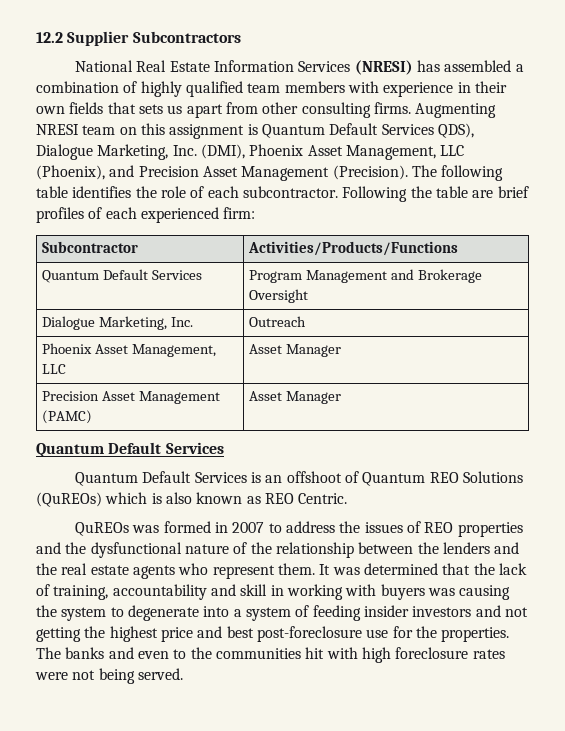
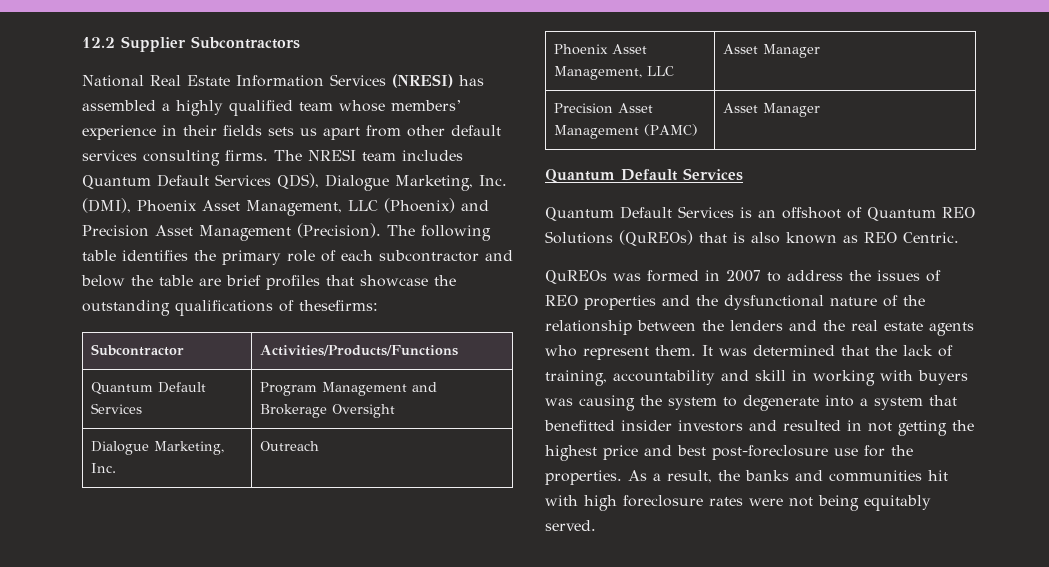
- National Real Estate Information Services (NRESI) has assembled a combination of highly qualified team members with experience in their own fields that sets us apart from other consulting firms.
+ National Real Estate Information Services (NRESI) has assembled a highly qualified team whose members’ experience in their fields sets us apart from other default services consulting firms.
- Augmenting NRESI team on this assignment is Quantum Default Services QDS), Dialogue Marketing, Inc. (DMI), Phoenix Asset Management, LLC (Phoenix), and Precision Asset Management (Precision).
+ The NRESI team includes Quantum Default Services QDS), Dialogue Marketing, Inc. (DMI), Phoenix Asset Management, LLC (Phoenix) and Precision Asset Management (Precision).
- The following table identifies the role of each subcontractor. Following the table are brief profiles of each experienced firm:
+ The following table identifies the primary role of each subcontractor and below the table are brief profiles that showcase the outstanding qualifications of thesefirms:
- Quantum Default Services is an offshoot of Quantum REO Solutions (QuREOs) which is also known as REO Centric.
+ Quantum Default Services is an offshoot of Quantum REO Solutions (QuREOs) that is also known as REO Centric.
- It was determined that the lack of training, accountability and skill in working with buyers was causing the system to degenerate into a system of feeding insider investors and not getting the highest price and best post-foreclosure use for the properties.
+ It was determined that the lack of training, accountability and skill in working with buyers was causing the system to degenerate into a system that benefitted insider investors and resulted in not getting the highest price and best post-foreclosure use for the properties.
- The banks and even to the communities hit with high foreclosure rates were not being served.
+ As a result, the banks and communities hit with high foreclosure rates were not being equitably served.

